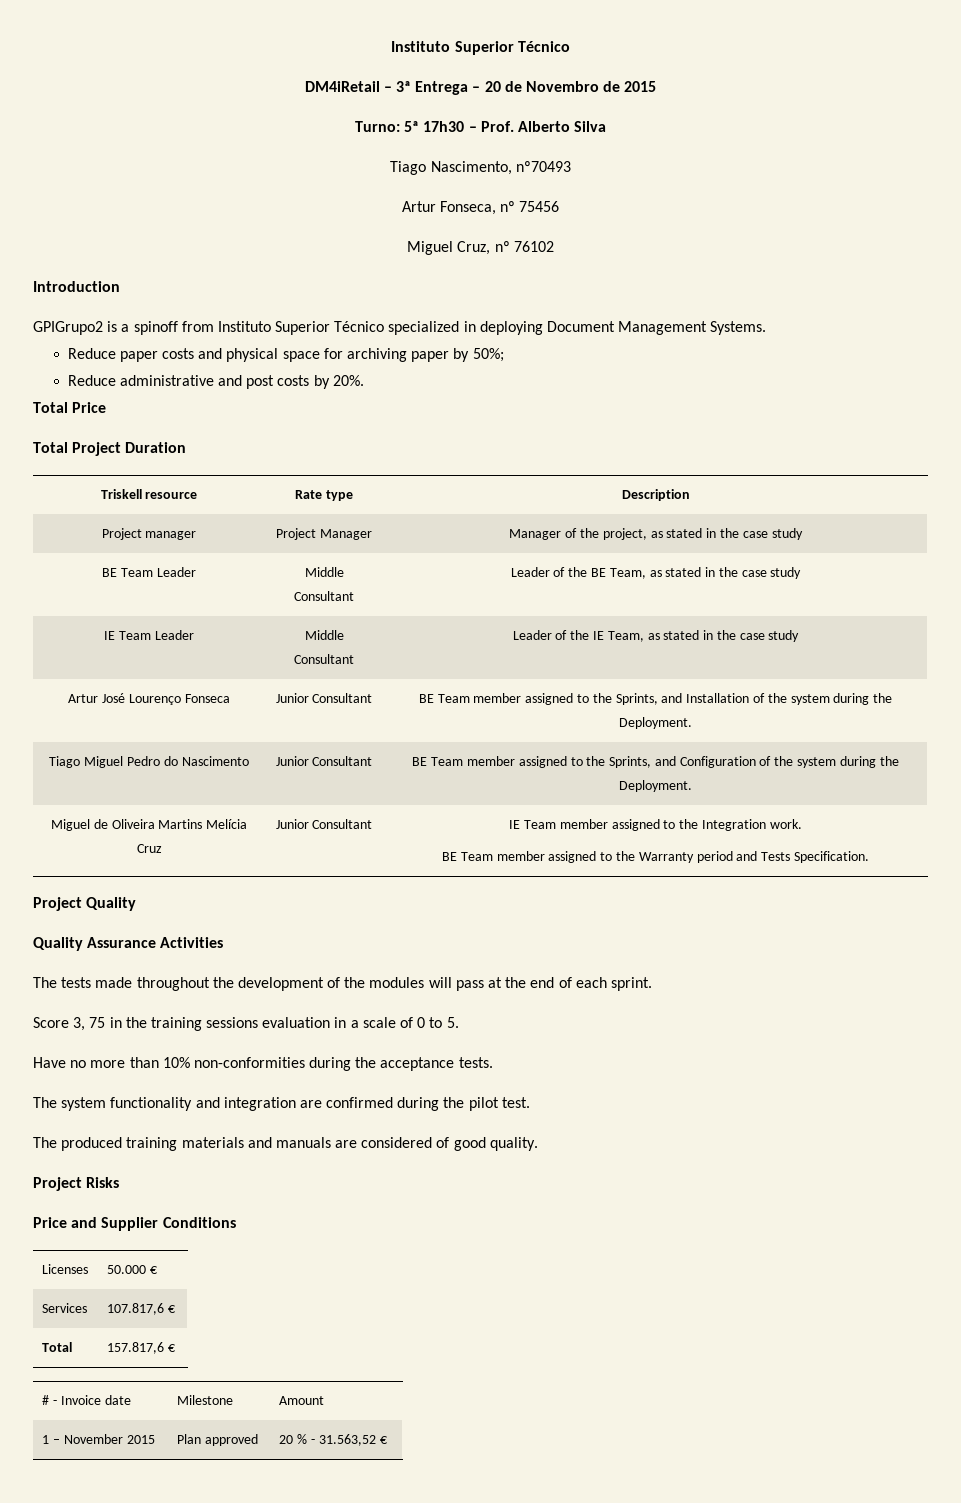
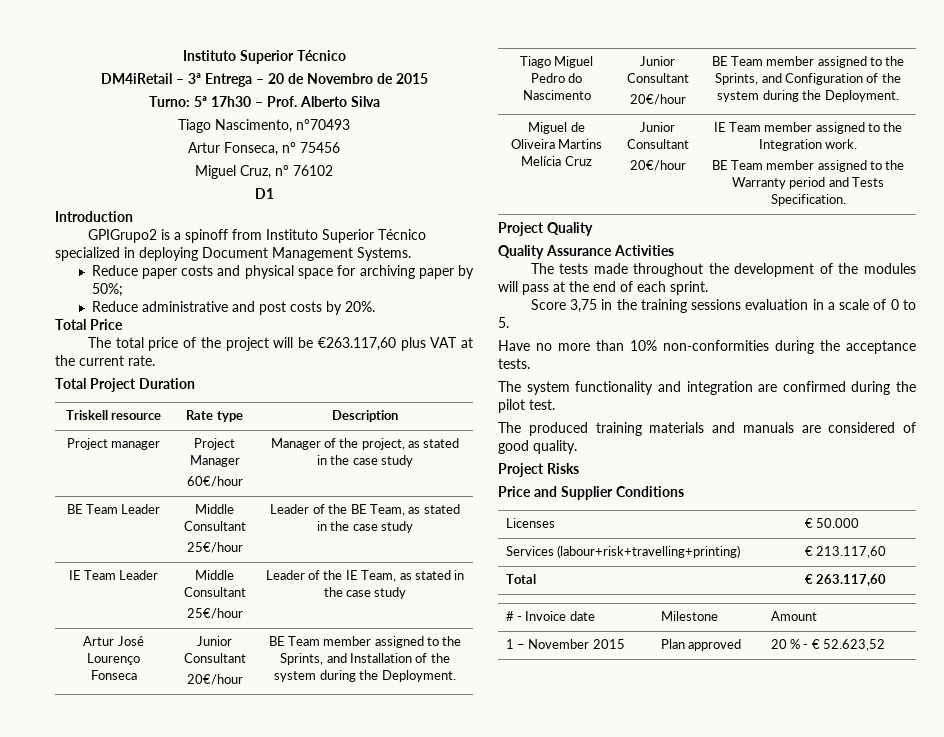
+ D1
+ The total price of the project will be €263.117,60 plus VAT at the current rate.
- Project manager | Project Manager | Manager of the project, as stated in the case study
+ Project manager | Project Manager
+ 60€/hour | Manager of the project, as stated in the case study
- BE Team Leader | Middle Consultant | Leader of the BE Team, as stated in the case study
+ BE Team Leader | Middle Consultant
+ 25€/hour | Leader of the BE Team, as stated in the case study
- IE Team Leader | Middle Consultant | Leader of the IE Team, as stated in the case study
+ IE Team Leader | Middle Consultant
+ 25€/hour | Leader of the IE Team, as stated in the case study
- Artur José Lourenço Fonseca | Junior Consultant | BE Team member assigned to the Sprints, and Installation of the system during the Deployment.
+ Artur José Lourenço Fonseca | Junior Consultant
+ 20€/hour | BE Team member assigned to the Sprints, and Installation of the system during the Deployment.
- Tiago Miguel Pedro do Nascimento | Junior Consultant | BE Team member assigned to the Sprints, and Configuration of the system during the Deployment.
+ Tiago Miguel Pedro do Nascimento | Junior Consultant
+ 20€/hour | BE Team member assigned to the Sprints, and Configuration of the system during the Deployment.
- Miguel de Oliveira Martins Melícia Cruz | Junior Consultant | IE Team member assigned to the Integration work.
+ Miguel de Oliveira Martins Melícia Cruz | Junior Consultant
+ 20€/hour | IE Team member assigned to the Integration work.
- Score 3, 75 in the training sessions evaluation in a scale of 0 to 5.
+ Score 3,75 in the training sessions evaluation in a scale of 0 to 5.
- Licenses | 50.000 €
+ Licenses | € 50.000
- Services | 107.817,6 €
+ Services (labour+risk+travelling+printing) | € 213.117,60
- Total | 157.817,6 €
+ Total | € 263.117,60
- 1 – November 2015 | Plan approved | 20 % - 31.563,52 €
+ 1 – November 2015 | Plan approved | 20 % - € 52.623,52

